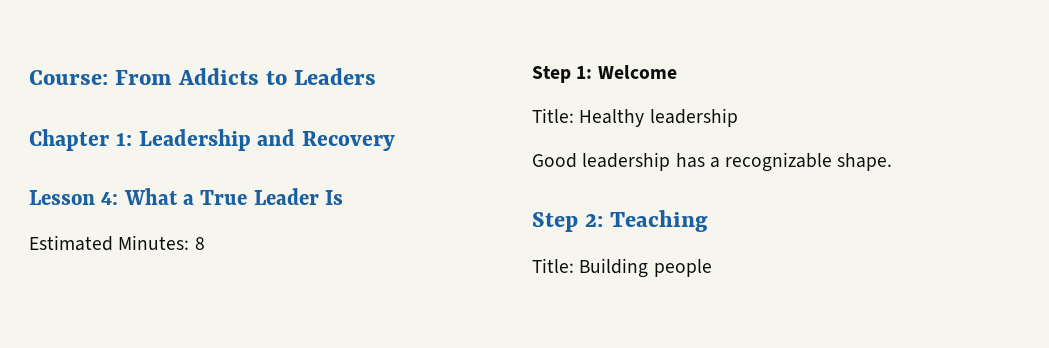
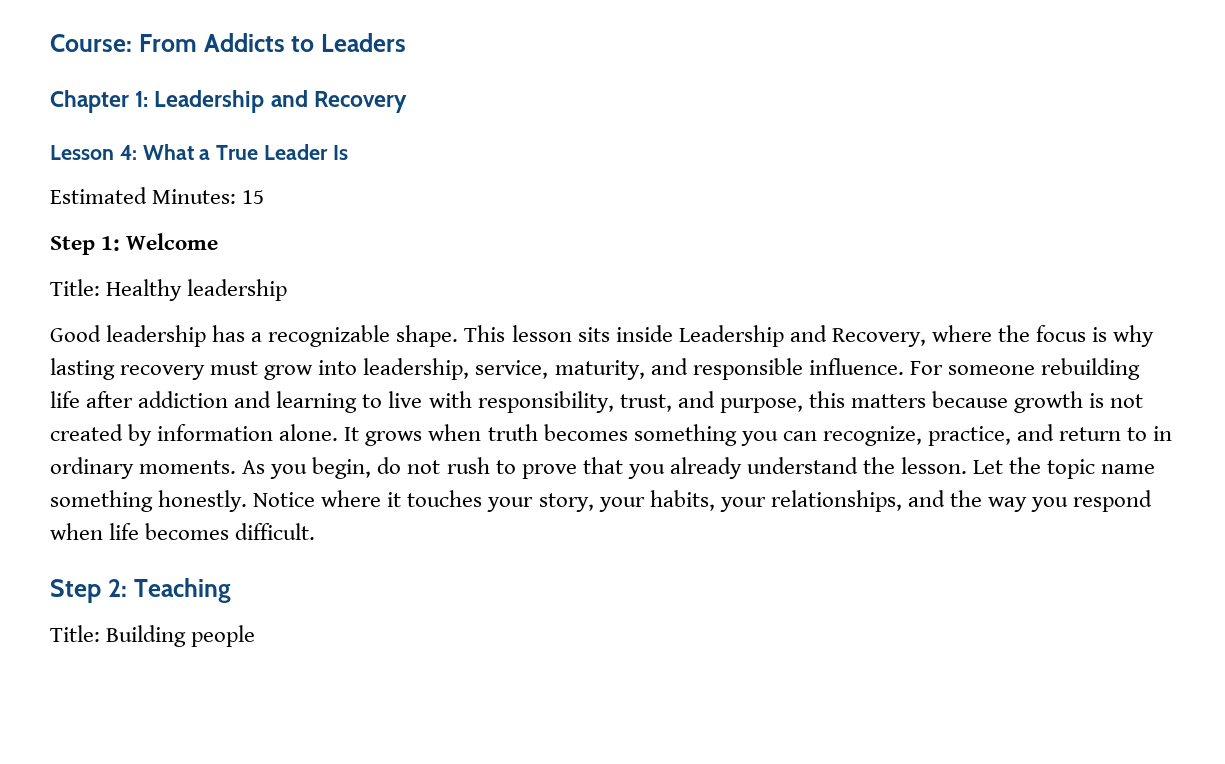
- Estimated Minutes: 8
+ Estimated Minutes: 15
+ This lesson sits inside Leadership and Recovery, where the focus is why lasting recovery must grow into leadership, service, maturity, and responsible influence. For someone rebuilding life after addiction and learning to live with responsibility, trust, and purpose, this matters because growth is not created by information alone. It grows when truth becomes something you can recognize, practice, and return to in ordinary moments. As you begin, do not rush to prove that you already understand the lesson. Let the topic name something honestly. Notice where it touches your story, your habits, your relationships, and the way you respond when life becomes difficult.

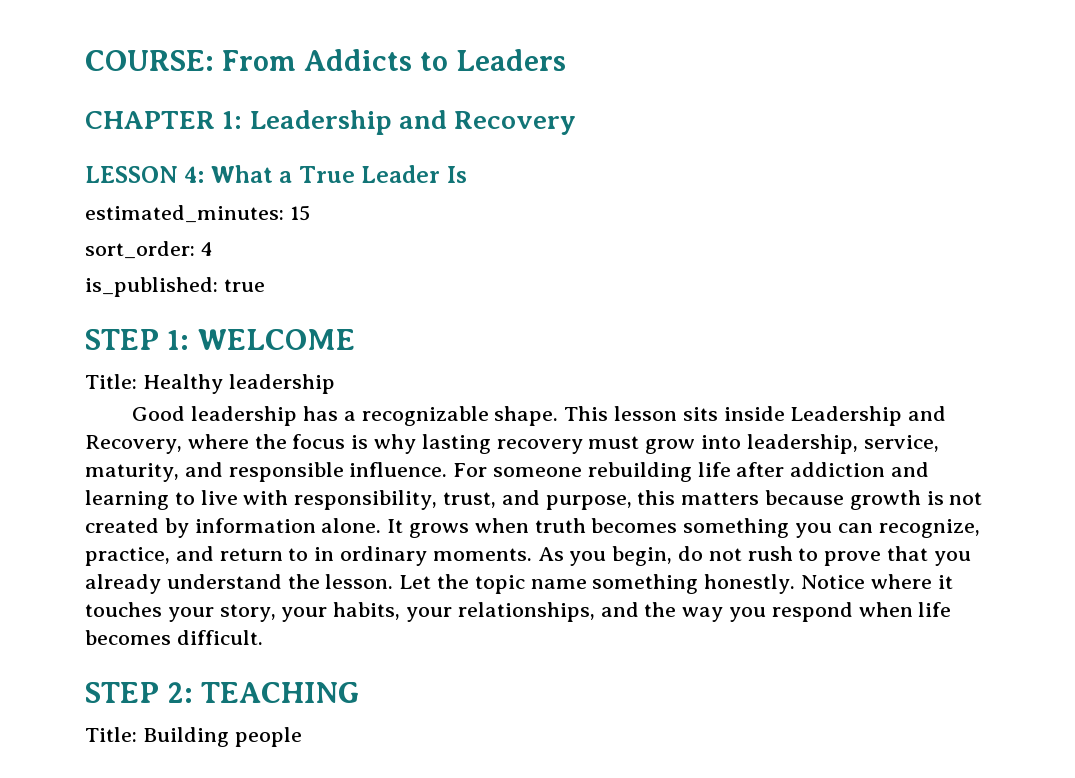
- Course: From Addicts to Leaders
+ COURSE: From Addicts to Leaders
- Chapter 1: Leadership and Recovery
+ CHAPTER 1: Leadership and Recovery
- Lesson 4: What a True Leader Is
+ LESSON 4: What a True Leader Is
- Estimated Minutes: 15
+ estimated_minutes: 15
- Step 1: Welcome
+ sort_order: 4
+ is_published: true
+ STEP 1: WELCOME
- Step 2: Teaching
+ STEP 2: TEACHING

